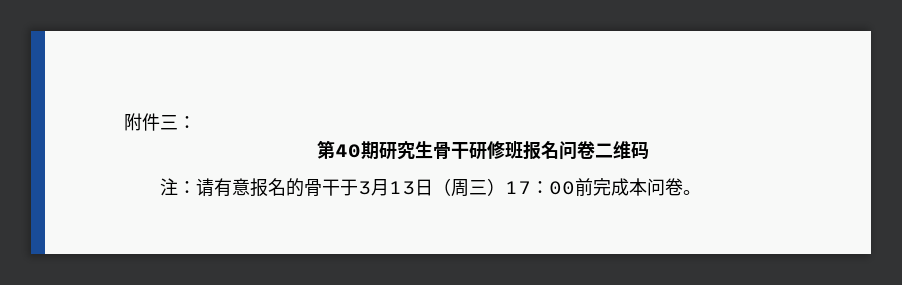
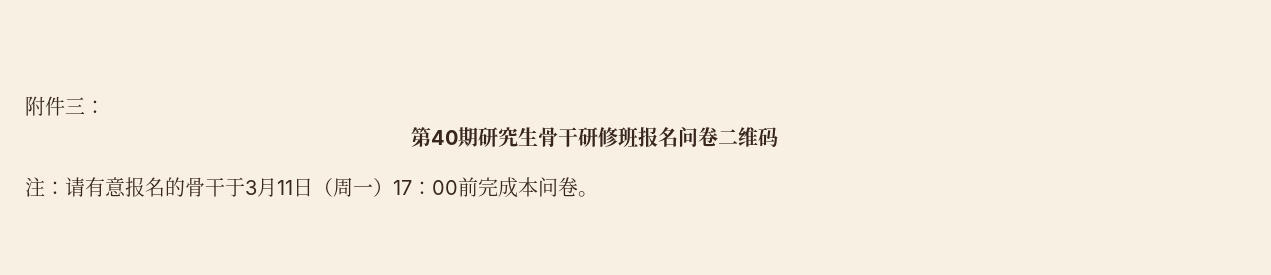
- 注：请有意报名的骨干于3月13日（周三）17：00前完成本问卷。
+ 注：请有意报名的骨干于3月11日（周一）17：00前完成本问卷。

